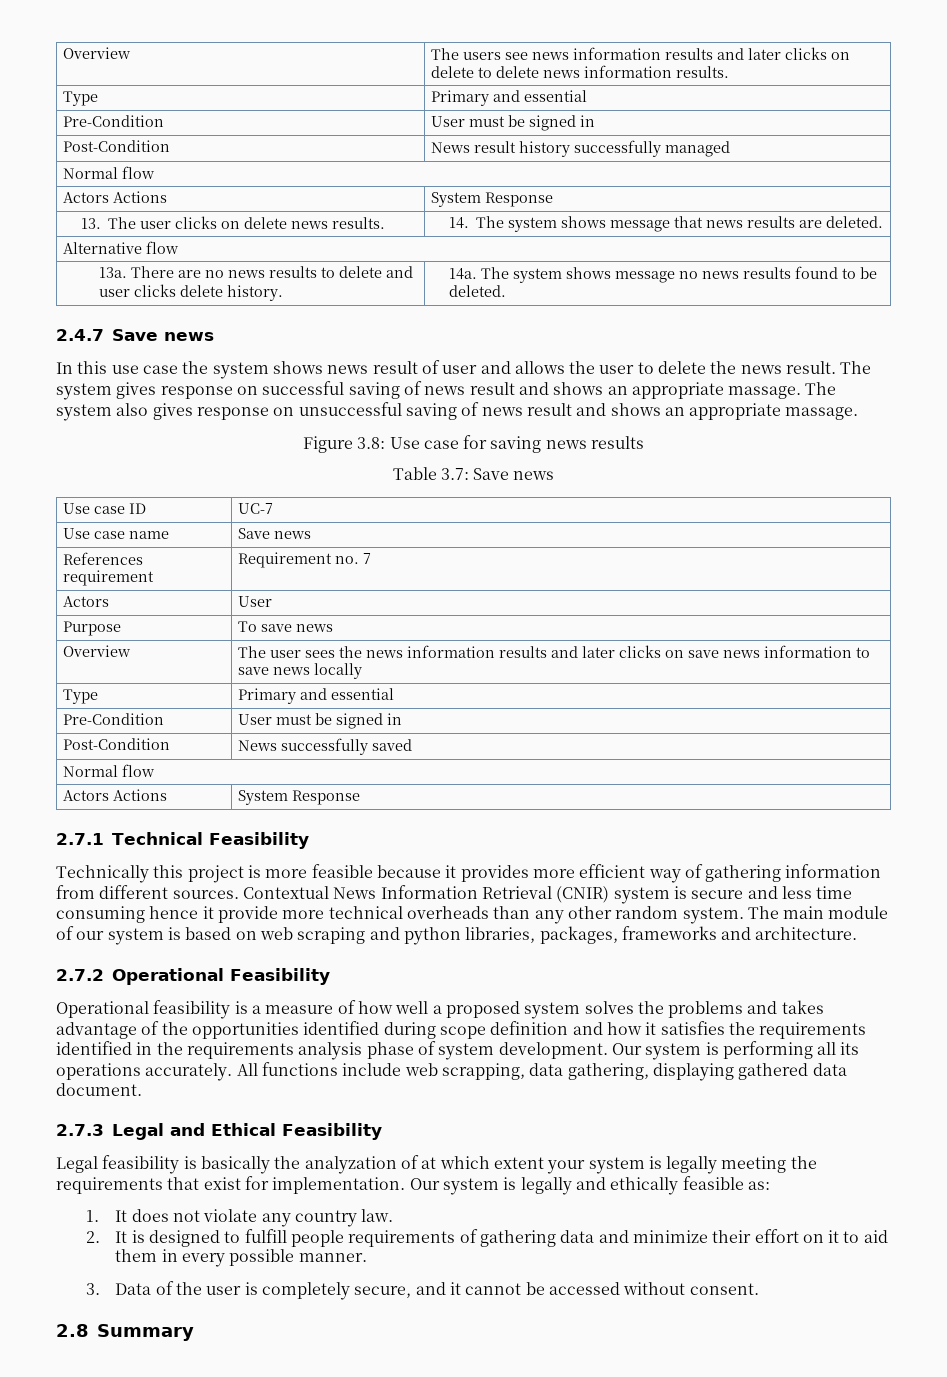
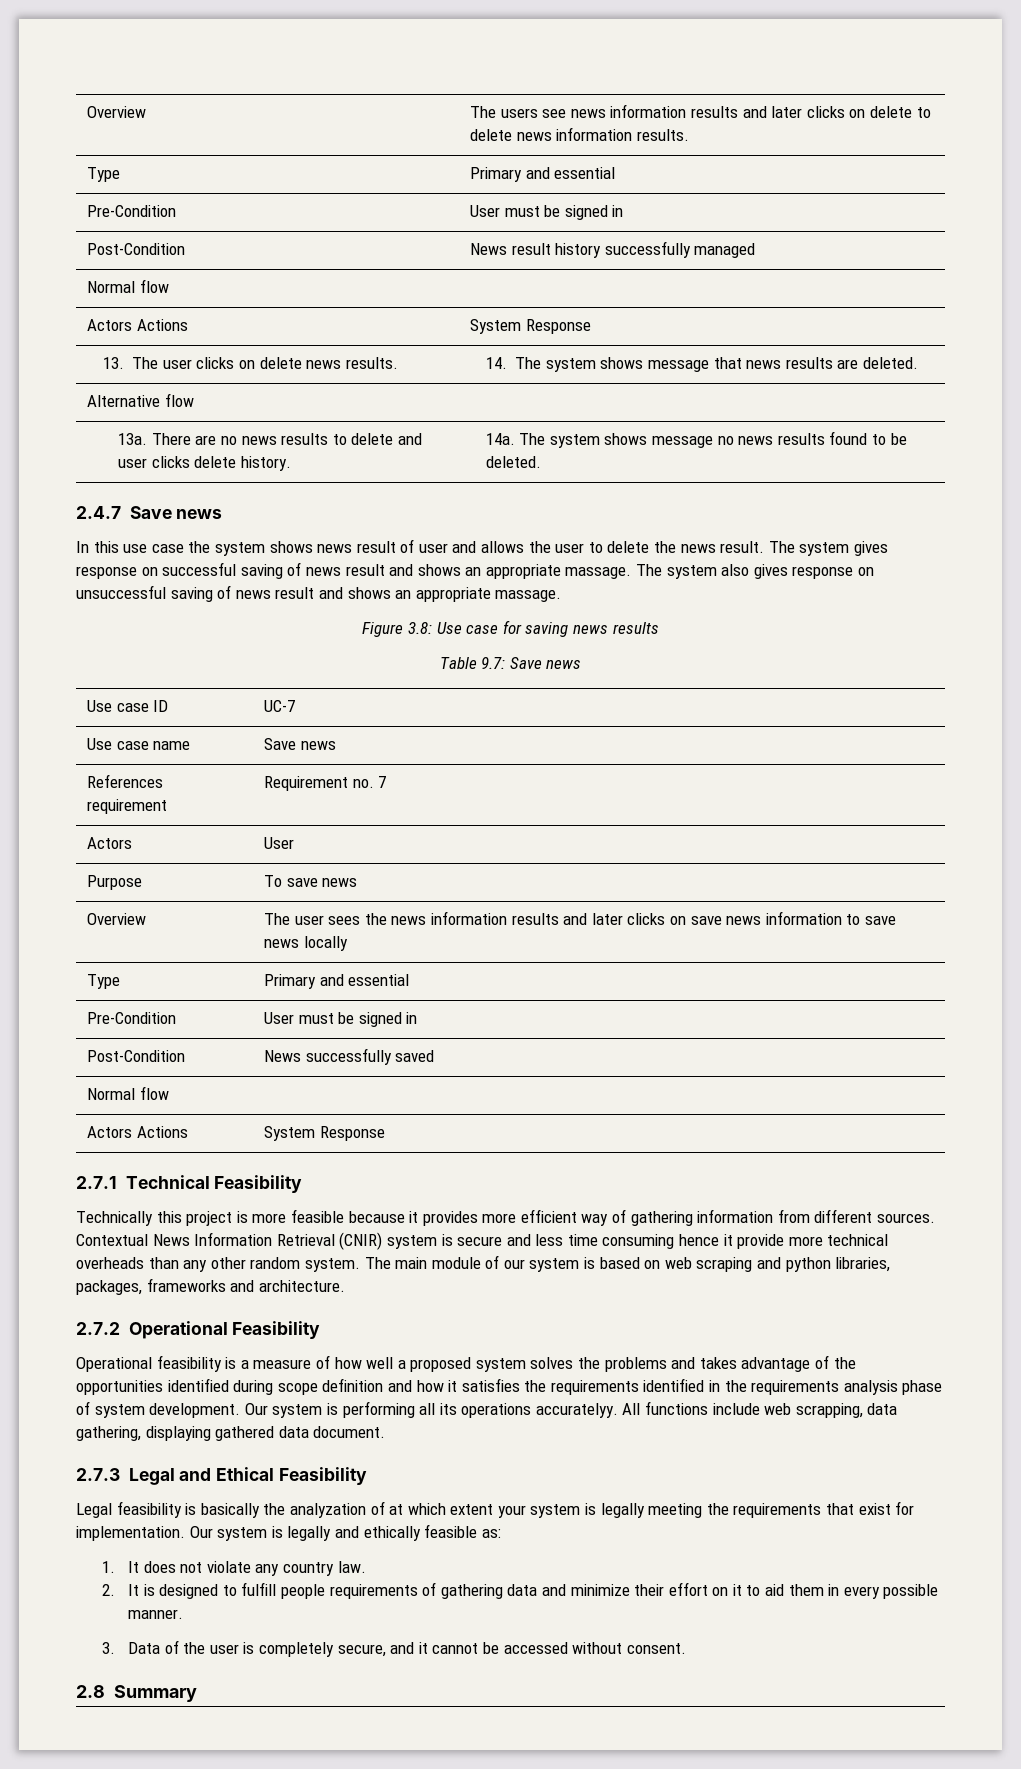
- Table 3.7: Save news
+ Table 9.7: Save news
- Our system is performing all its operations accurately.
+ Our system is performing all its operations accuratelyy.

